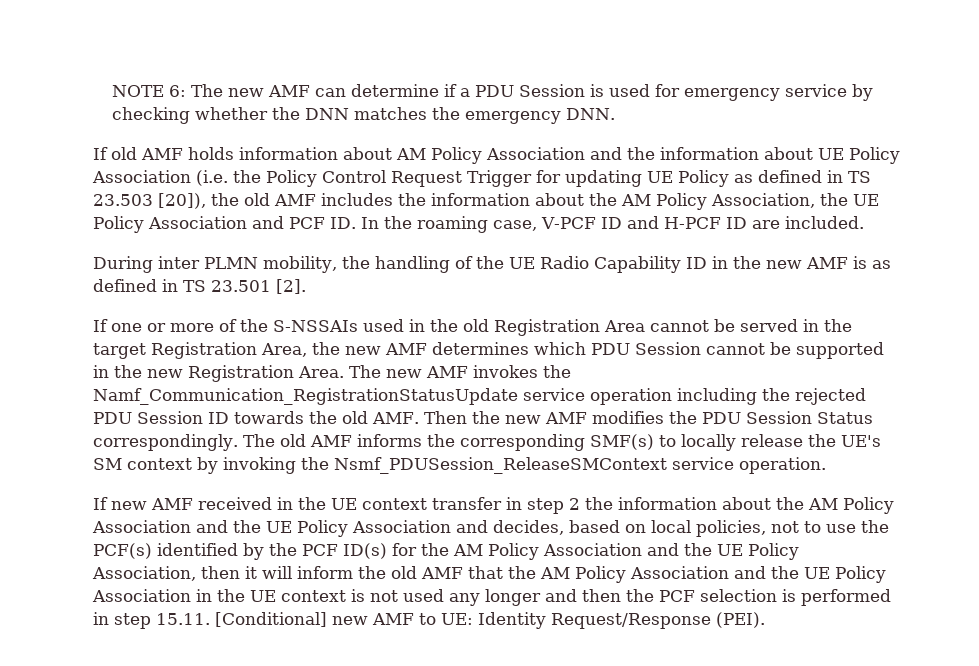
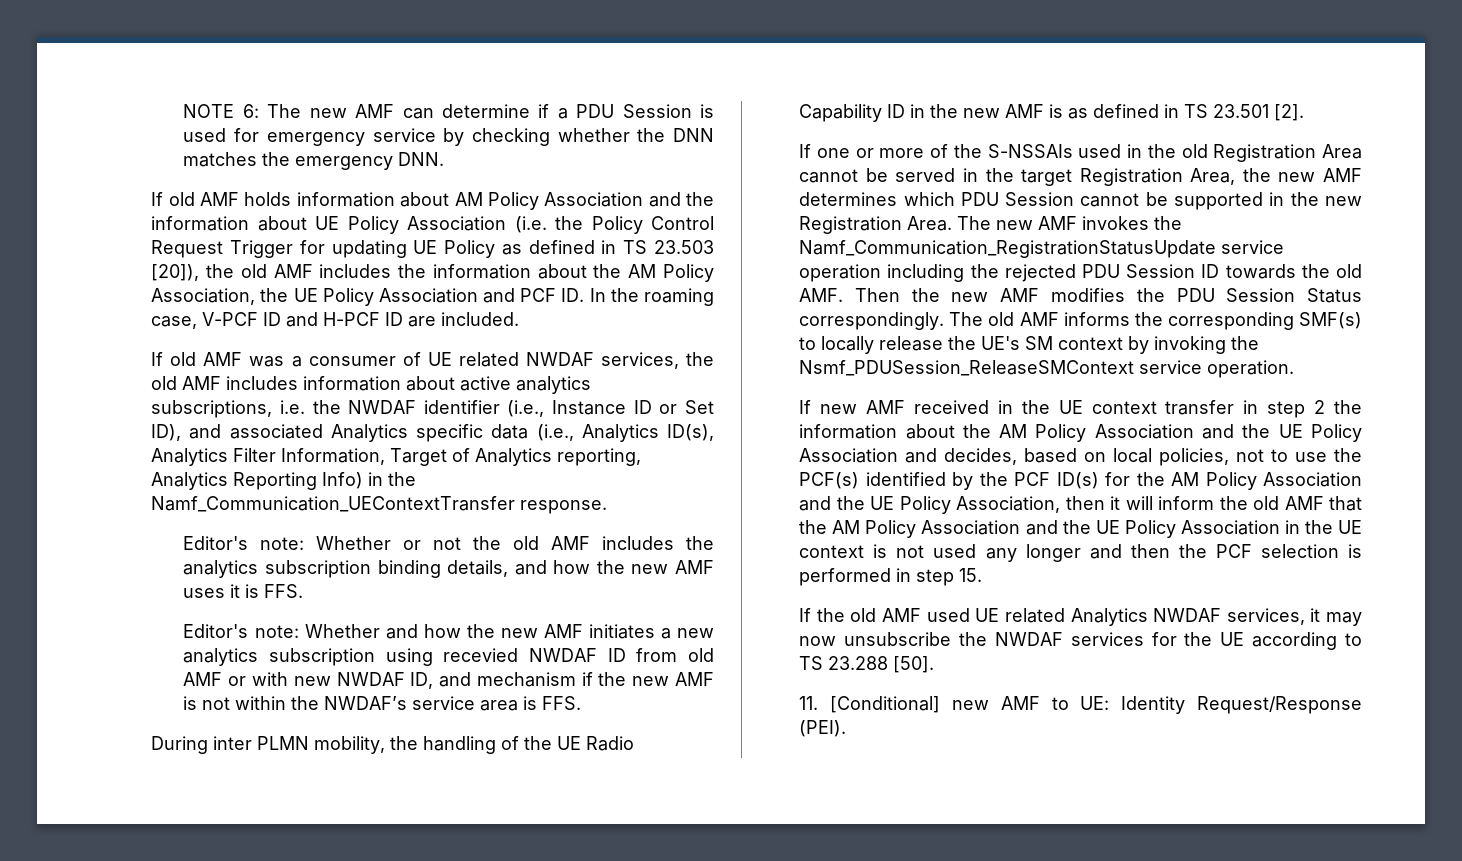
+ If old AMF was a consumer of UE related NWDAF services, the old AMF includes information about active analytics subscriptions, i.e. the NWDAF identifier (i.e., Instance ID or Set ID), and associated Analytics specific data (i.e., Analytics ID(s), Analytics Filter Information, Target of Analytics reporting, Analytics Reporting Info) in the Namf_Communication_UEContextTransfer response.
+ Editor's note: Whether or not the old AMF includes the analytics subscription binding details, and how the new AMF uses it is FFS.
+ Editor's note: Whether and how the new AMF initiates a new analytics subscription using recevied NWDAF ID from old AMF or with new NWDAF ID, and mechanism if the new AMF is not within the NWDAF’s service area is FFS.
- If new AMF received in the UE context transfer in step 2 the information about the AM Policy Association and the UE Policy Association and decides, based on local policies, not to use the PCF(s) identified by the PCF ID(s) for the AM Policy Association and the UE Policy Association, then it will inform the old AMF that the AM Policy Association and the UE Policy Association in the UE context is not used any longer and then the PCF selection is performed in step 15.11. [Conditional] new AMF to UE:
+ If new AMF received in the UE context transfer in step 2 the information about the AM Policy Association and the UE Policy Association and decides, based on local policies, not to use the PCF(s) identified by the PCF ID(s) for the AM Policy Association and the UE Policy Association, then it will inform the old AMF that the AM Policy Association and the UE Policy Association in the UE context is not used any longer and then the PCF selection is performed in step 15.
+ If the old AMF used UE related Analytics NWDAF services, it may now unsubscribe the NWDAF services for the UE according to TS 23.288 [50].
+ 11. [Conditional] new AMF to UE:

